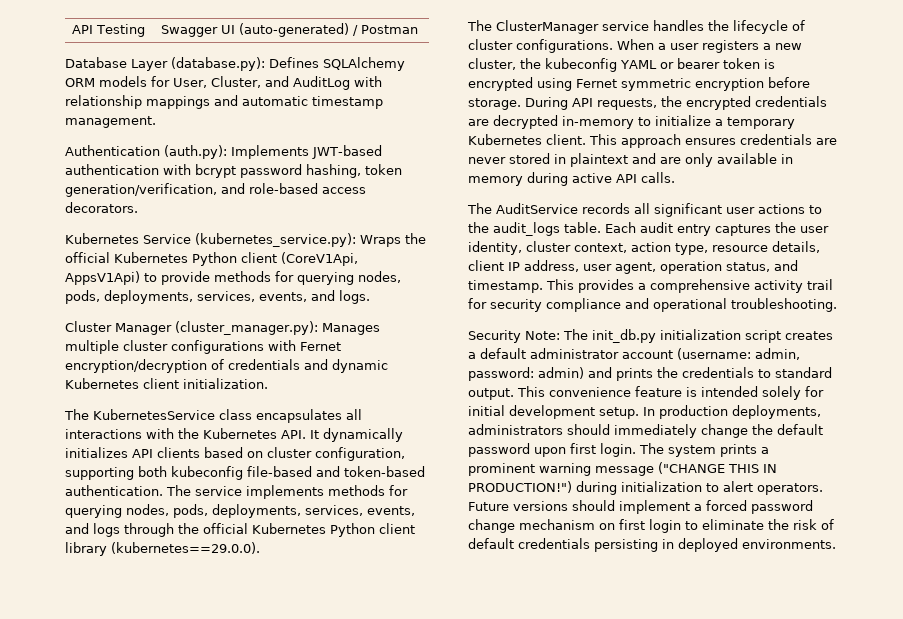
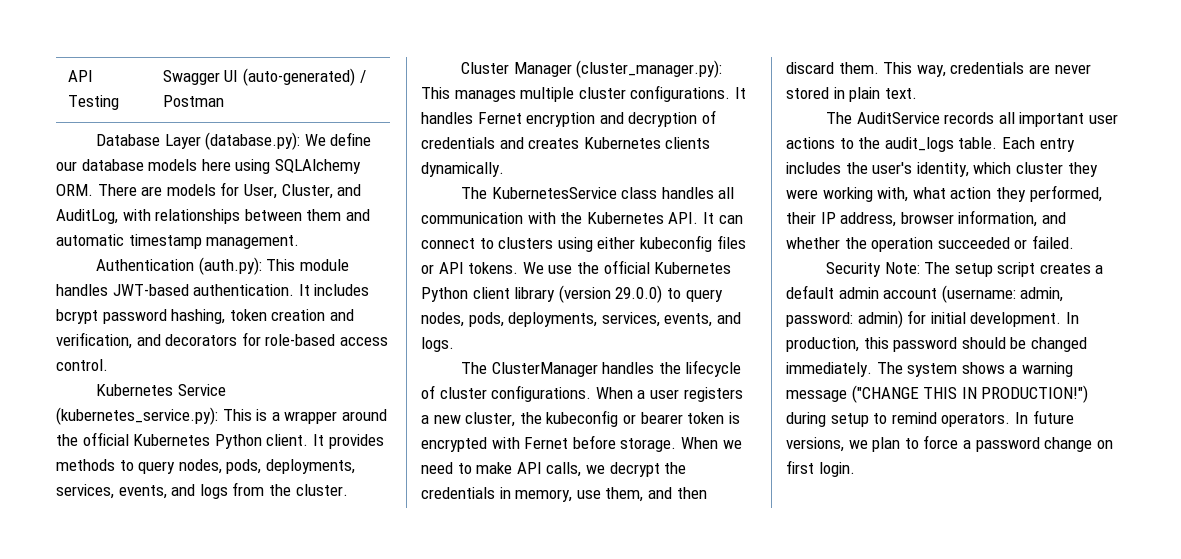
- Database Layer (database.py): Defines SQLAlchemy ORM models for User, Cluster, and AuditLog with relationship mappings and automatic timestamp management.
+ Database Layer (database.py): We define our database models here using SQLAlchemy ORM. There are models for User, Cluster, and AuditLog, with relationships between them and automatic timestamp management.
- Authentication (auth.py): Implements JWT-based authentication with bcrypt password hashing, token generation/verification, and role-based access decorators.
+ Authentication (auth.py): This module handles JWT-based authentication. It includes bcrypt password hashing, token creation and verification, and decorators for role-based access control.
- Kubernetes Service (kubernetes_service.py): Wraps the official Kubernetes Python client (CoreV1Api, AppsV1Api) to provide methods for querying nodes, pods, deployments, services, events, and logs.
+ Kubernetes Service (kubernetes_service.py): This is a wrapper around the official Kubernetes Python client. It provides methods to query nodes, pods, deployments, services, events, and logs from the cluster.
+ Cluster Manager (cluster_manager.py): This manages multiple cluster configurations. It handles Fernet encryption and decryption of credentials and creates Kubernetes clients dynamically.
+ The KubernetesService class handles all communication with the Kubernetes API. It can connect to clusters using either kubeconfig files or API tokens. We use the official Kubernetes Python client library (version 29.0.0) to query nodes, pods, deployments, services, events, and logs.
- Cluster Manager (cluster_manager.py): Manages multiple cluster configurations with Fernet encryption/decryption of credentials and dynamic Kubernetes client initialization.
- The KubernetesService class encapsulates all interactions with the Kubernetes API. It dynamically initializes API clients based on cluster configuration, supporting both kubeconfig file-based and token-based authentication. The service implements methods for querying nodes, pods, deployments, services, events, and logs through the official Kubernetes Python client library (kubernetes==29.0.0).
- The ClusterManager service handles the lifecycle of cluster configurations.
+ The ClusterManager handles the lifecycle of cluster configurations.
- When a user registers a new cluster, the kubeconfig YAML or bearer token is encrypted using Fernet symmetric encryption before storage. During API requests, the encrypted credentials are decrypted in-memory to initialize a temporary Kubernetes client. This approach ensures credentials are never stored in plaintext and are only available in memory during active API calls.
+ When a user registers a new cluster, the kubeconfig or bearer token is encrypted with Fernet before storage. When we need to make API calls, we decrypt the credentials in memory, use them, and then discard them. This way, credentials are never stored in plain text.
- The AuditService records all significant user actions to the audit_logs table.
+ The AuditService records all important user actions to the audit_logs table.
- Each audit entry captures the user identity, cluster context, action type, resource details, client IP address, user agent, operation status, and timestamp. This provides a comprehensive activity trail for security compliance and operational troubleshooting.
+ Each entry includes the user's identity, which cluster they were working with, what action they performed, their IP address, browser information, and whether the operation succeeded or failed.
- Security Note: The init_db.py initialization script creates a default administrator account (username: admin, password: admin) and prints the credentials to standard output. This convenience feature is intended solely for initial development setup. In production deployments, administrators should immediately change the default password upon first login. The system prints a prominent warning message ("CHANGE THIS IN PRODUCTION!") during initialization to alert operators. Future versions should implement a forced password change mechanism on first login to eliminate the risk of default credentials persisting in deployed environments.
+ Security Note: The setup script creates a default admin account (username: admin, password: admin) for initial development. In production, this password should be changed immediately. The system shows a warning message ("CHANGE THIS IN PRODUCTION!") during setup to remind operators. In future versions, we plan to force a password change on first login.

